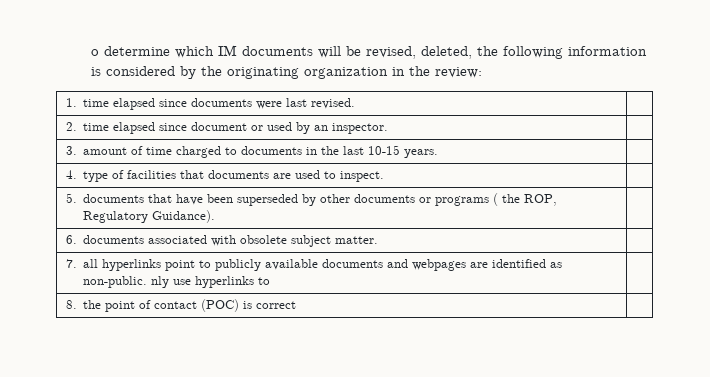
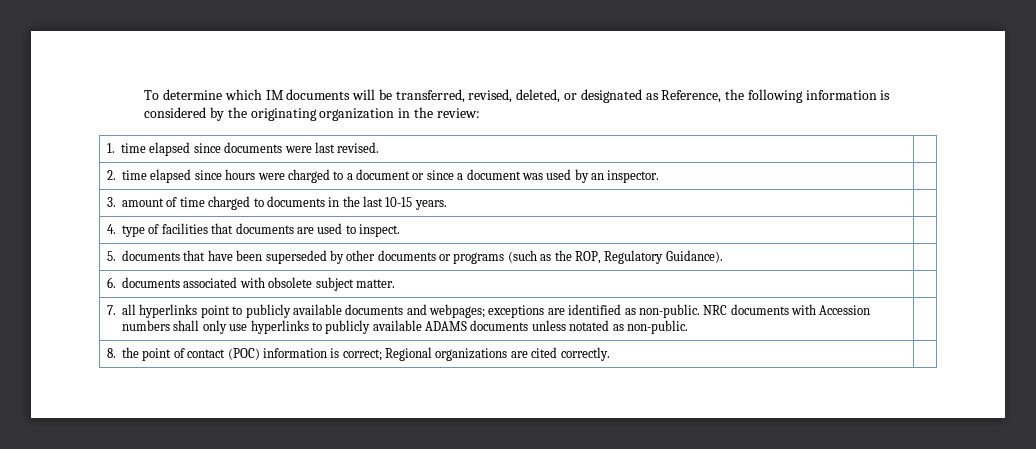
- o determine which IM documents will be revised, deleted, the following information is considered by the originating organization in the review:
+ To determine which IM documents will be transferred, revised, deleted, or designated as Reference, the following information is considered by the originating organization in the review:
- 2. time elapsed since document or used by an inspector. |
+ 2. time elapsed since hours were charged to a document or since a document was used by an inspector. |
- 5. documents that have been superseded by other documents or programs ( the ROP, Regulatory Guidance). |
+ 5. documents that have been superseded by other documents or programs (such as the ROP, Regulatory Guidance). |
- 7. all hyperlinks point to publicly available documents and webpages are identified as non-public. nly use hyperlinks to |
+ 7. all hyperlinks point to publicly available documents and webpages; exceptions are identified as non-public. NRC documents with Accession numbers shall only use hyperlinks to publicly available ADAMS documents unless notated as non-public. |
- 8. the point of contact (POC) is correct |
+ 8. the point of contact (POC) information is correct; Regional organizations are cited correctly. |

